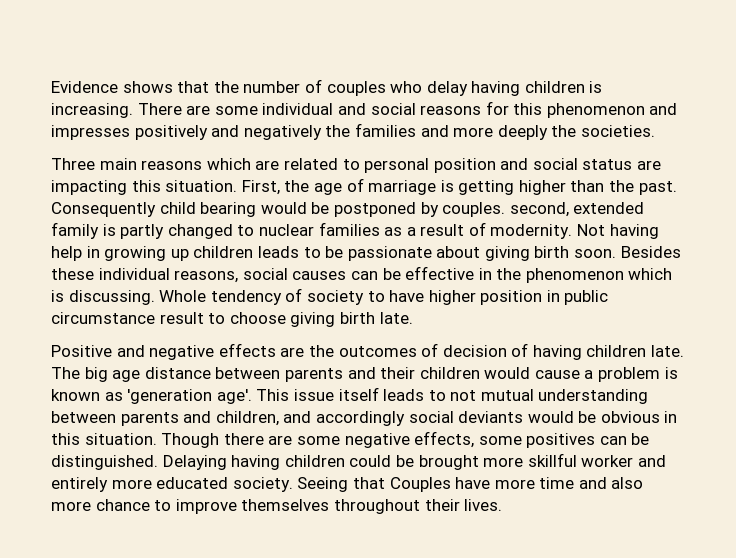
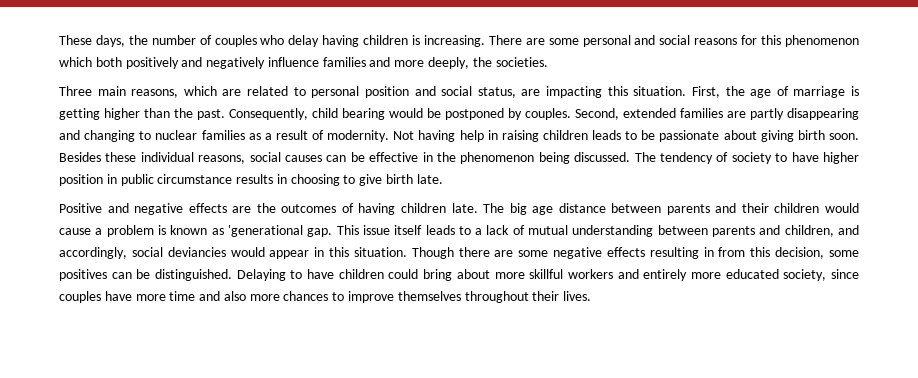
- Evidence shows that the number of couples who delay having children is increasing.
+ These days, the number of couples who delay having children is increasing.
- There are some individual and social reasons for this phenomenon and impresses positively and negatively the families and more deeply the societies.
+ There are some personal and social reasons for this phenomenon which both positively and negatively influence families and more deeply, the societies.
- Three main reasons which are related to personal position and social status are impacting this situation.
+ Three main reasons, which are related to personal position and social status, are impacting this situation.
- Consequently child bearing would be postponed by couples. second, extended family is partly changed to nuclear families as a result of modernity.
+ Consequently, child bearing would be postponed by couples. Second, extended families are partly disappearing and changing to nuclear families as a result of modernity.
- Not having help in growing up children leads to be passionate about giving birth soon.
+ Not having help in raising children leads to be passionate about giving birth soon.
- Besides these individual reasons, social causes can be effective in the phenomenon which is discussing. Whole tendency of society to have higher position in public circumstance result to choose giving birth late.
+ Besides these individual reasons, social causes can be effective in the phenomenon being discussed. The tendency of society to have higher position in public circumstance results in choosing to give birth late.
- Positive and negative effects are the outcomes of decision of having children late.
+ Positive and negative effects are the outcomes of having children late.
- The big age distance between parents and their children would cause a problem is known as 'generation age'.
+ The big age distance between parents and their children would cause a problem is known as 'generational gap.
- This issue itself leads to not mutual understanding between parents and children, and accordingly social deviants would be obvious in this situation.
+ This issue itself leads to a lack of mutual understanding between parents and children, and accordingly, social deviancies would appear in this situation.
- Though there are some negative effects, some positives can be distinguished.
+ Though there are some negative effects resulting in from this decision, some positives can be distinguished.
- Delaying having children could be brought more skillful worker and entirely more educated society. Seeing that Couples have more time and also more chance to improve themselves throughout their lives.
+ Delaying to have children could bring about more skillful workers and entirely more educated society, since couples have more time and also more chances to improve themselves throughout their lives.

